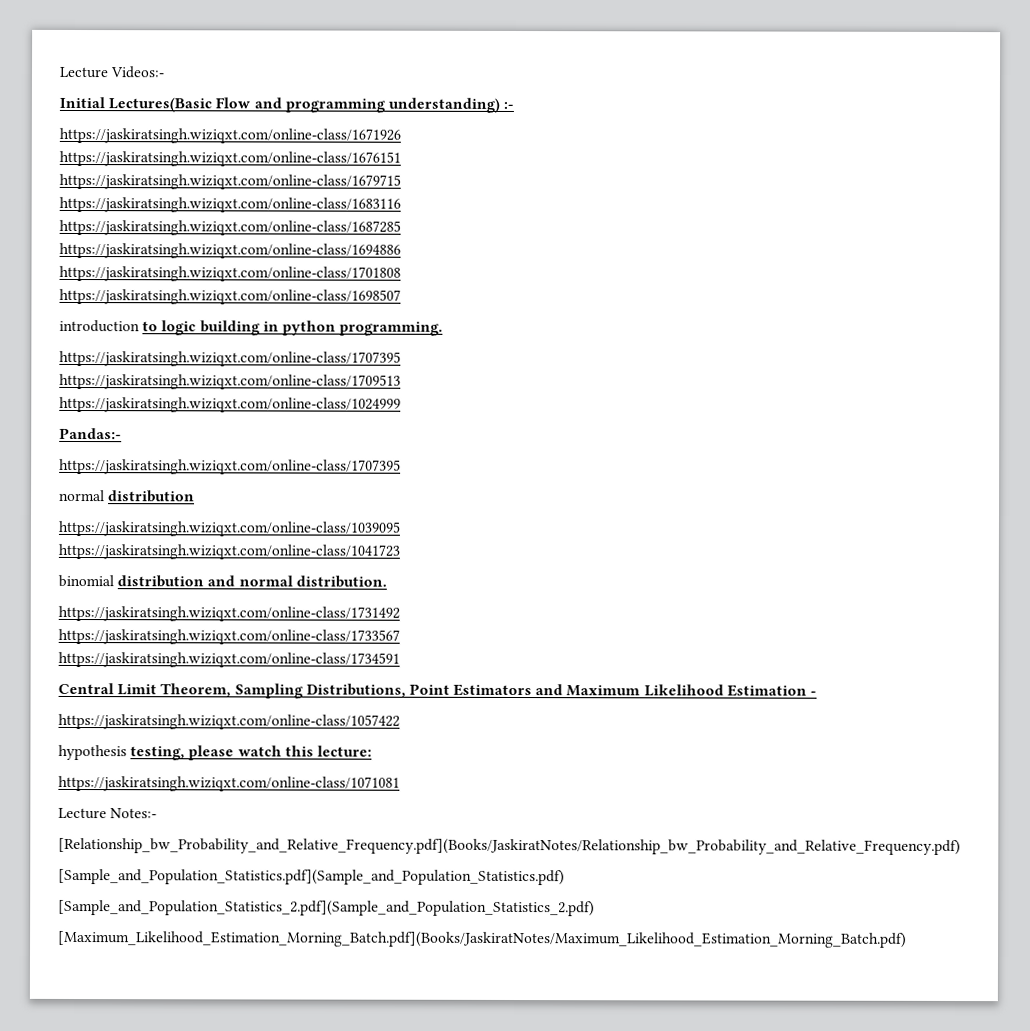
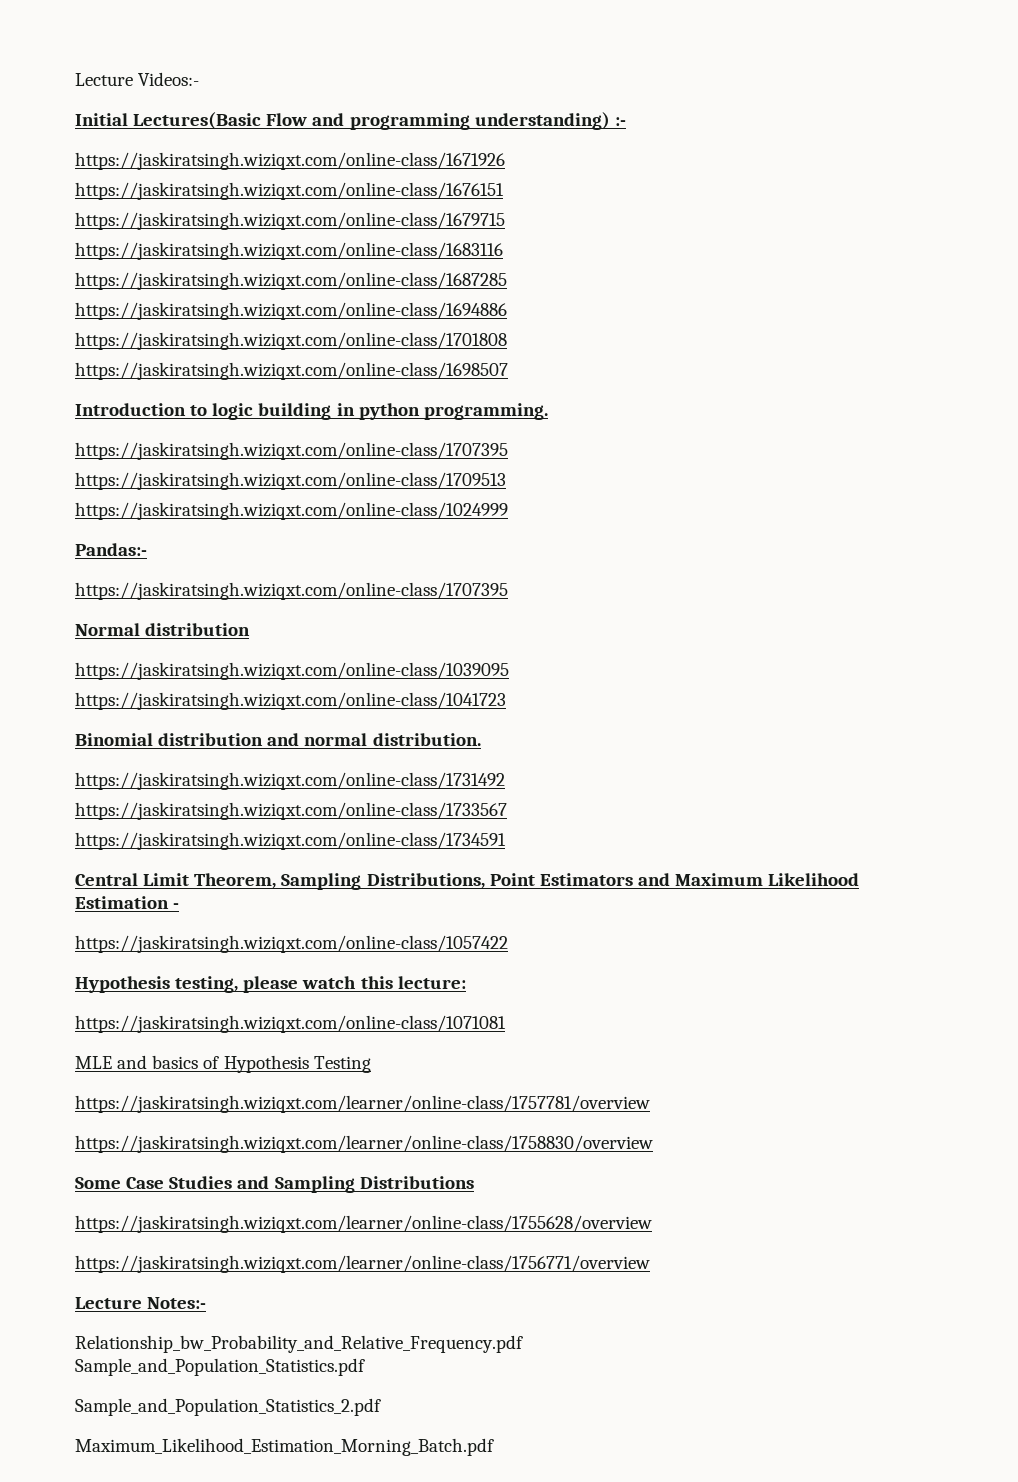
- introduction to logic building in python programming.
+ Introduction to logic building in python programming.
- normal distribution
+ Normal distribution
- binomial distribution and normal distribution.
+ Binomial distribution and normal distribution.
- hypothesis testing, please watch this lecture:
+ Hypothesis testing, please watch this lecture:
+ MLE and basics of Hypothesis Testing
+ https://jaskiratsingh.wiziqxt.com/learner/online-class/1757781/overview
+ https://jaskiratsingh.wiziqxt.com/learner/online-class/1758830/overview
+ Some Case Studies and Sampling Distributions
+ https://jaskiratsingh.wiziqxt.com/learner/online-class/1755628/overview
+ https://jaskiratsingh.wiziqxt.com/learner/online-class/1756771/overview
  Lecture Notes:-
- [Relationship_bw_Probability_and_Relative_Frequency.pdf](Books/JaskiratNotes/Relationship_bw_Probability_and_Relative_Frequency.pdf)
- [Sample_and_Population_Statistics.pdf](Sample_and_Population_Statistics.pdf)
- [Sample_and_Population_Statistics_2.pdf](Sample_and_Population_Statistics_2.pdf)
- [Maximum_Likelihood_Estimation_Morning_Batch.pdf](Books/JaskiratNotes/Maximum_Likelihood_Estimation_Morning_Batch.pdf)
+ Relationship_bw_Probability_and_Relative_Frequency.pdf
+ Sample_and_Population_Statistics.pdf
+ Sample_and_Population_Statistics_2.pdf
+ Maximum_Likelihood_Estimation_Morning_Batch.pdf

